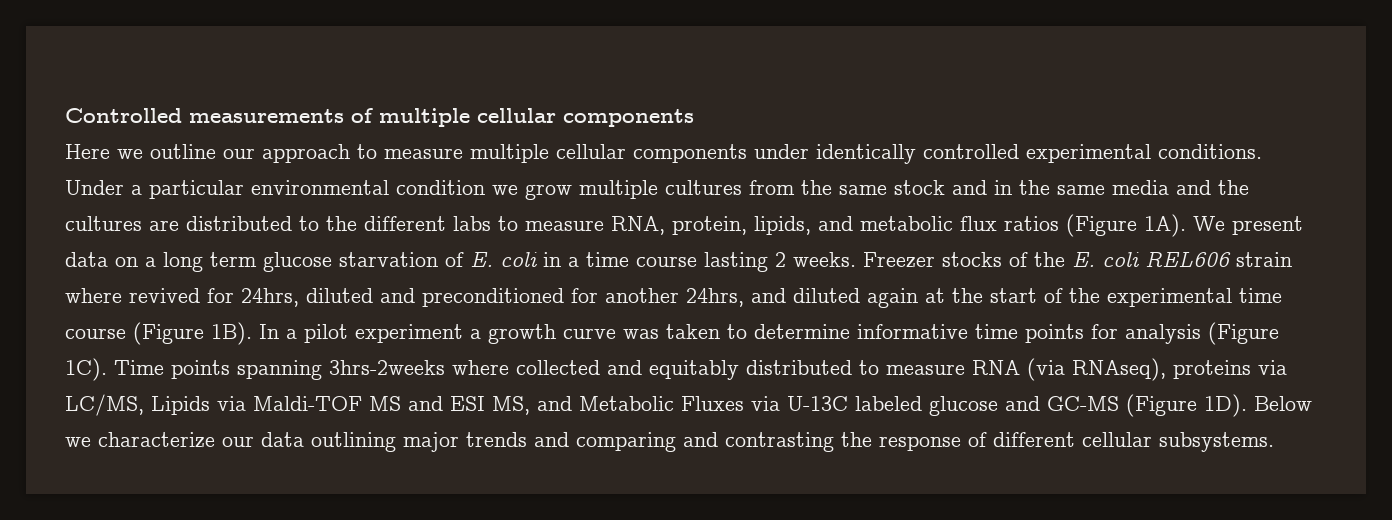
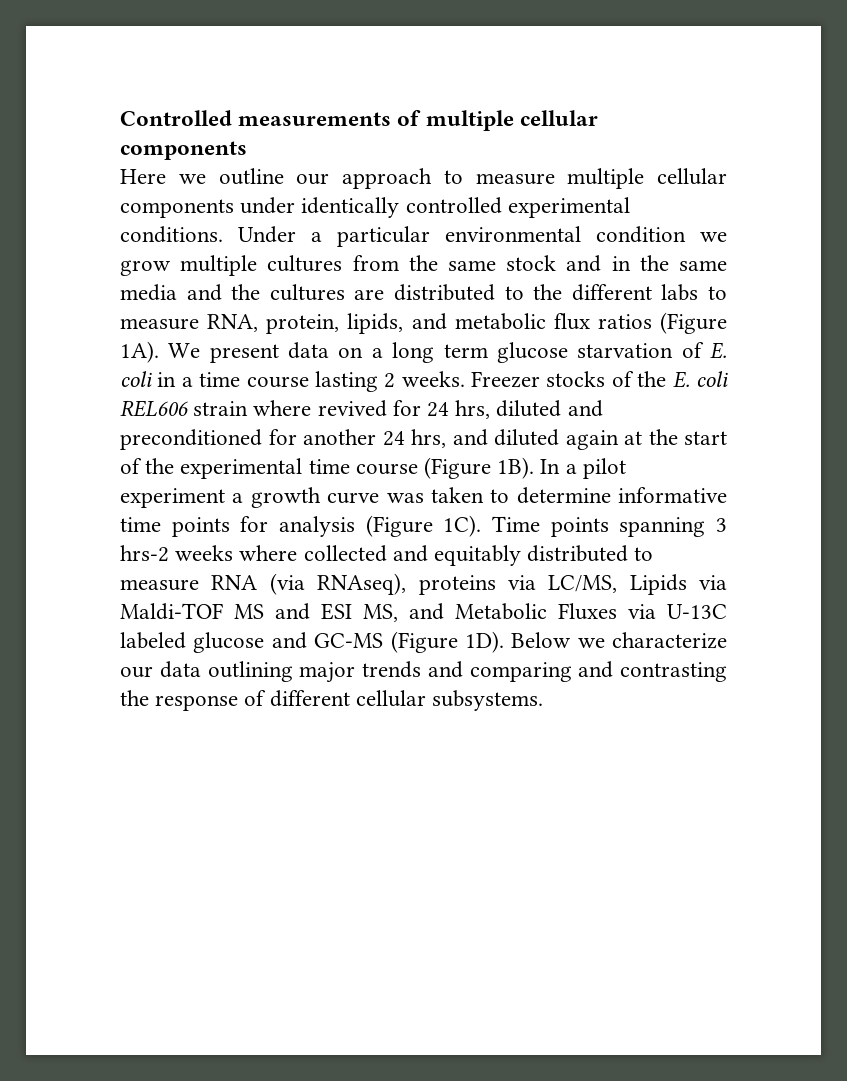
- Freezer stocks of the E. coli REL606 strain where revived for 24hrs, diluted and preconditioned for another 24hrs, and diluted again at the start of the experimental time course (Figure 1B).
+ Freezer stocks of the E. coli REL606 strain where revived for 24 hrs, diluted and preconditioned for another 24 hrs, and diluted again at the start of the experimental time course (Figure 1B).
- Time points spanning 3hrs-2weeks where collected and equitably distributed to measure RNA (via RNAseq), proteins via LC/MS, Lipids via Maldi-TOF MS and ESI MS, and Metabolic Fluxes via U-13C labeled glucose and GC-MS (Figure 1D).
+ Time points spanning 3 hrs-2 weeks where collected and equitably distributed to measure RNA (via RNAseq), proteins via LC/MS, Lipids via Maldi-TOF MS and ESI MS, and Metabolic Fluxes via U-13C labeled glucose and GC-MS (Figure 1D).

